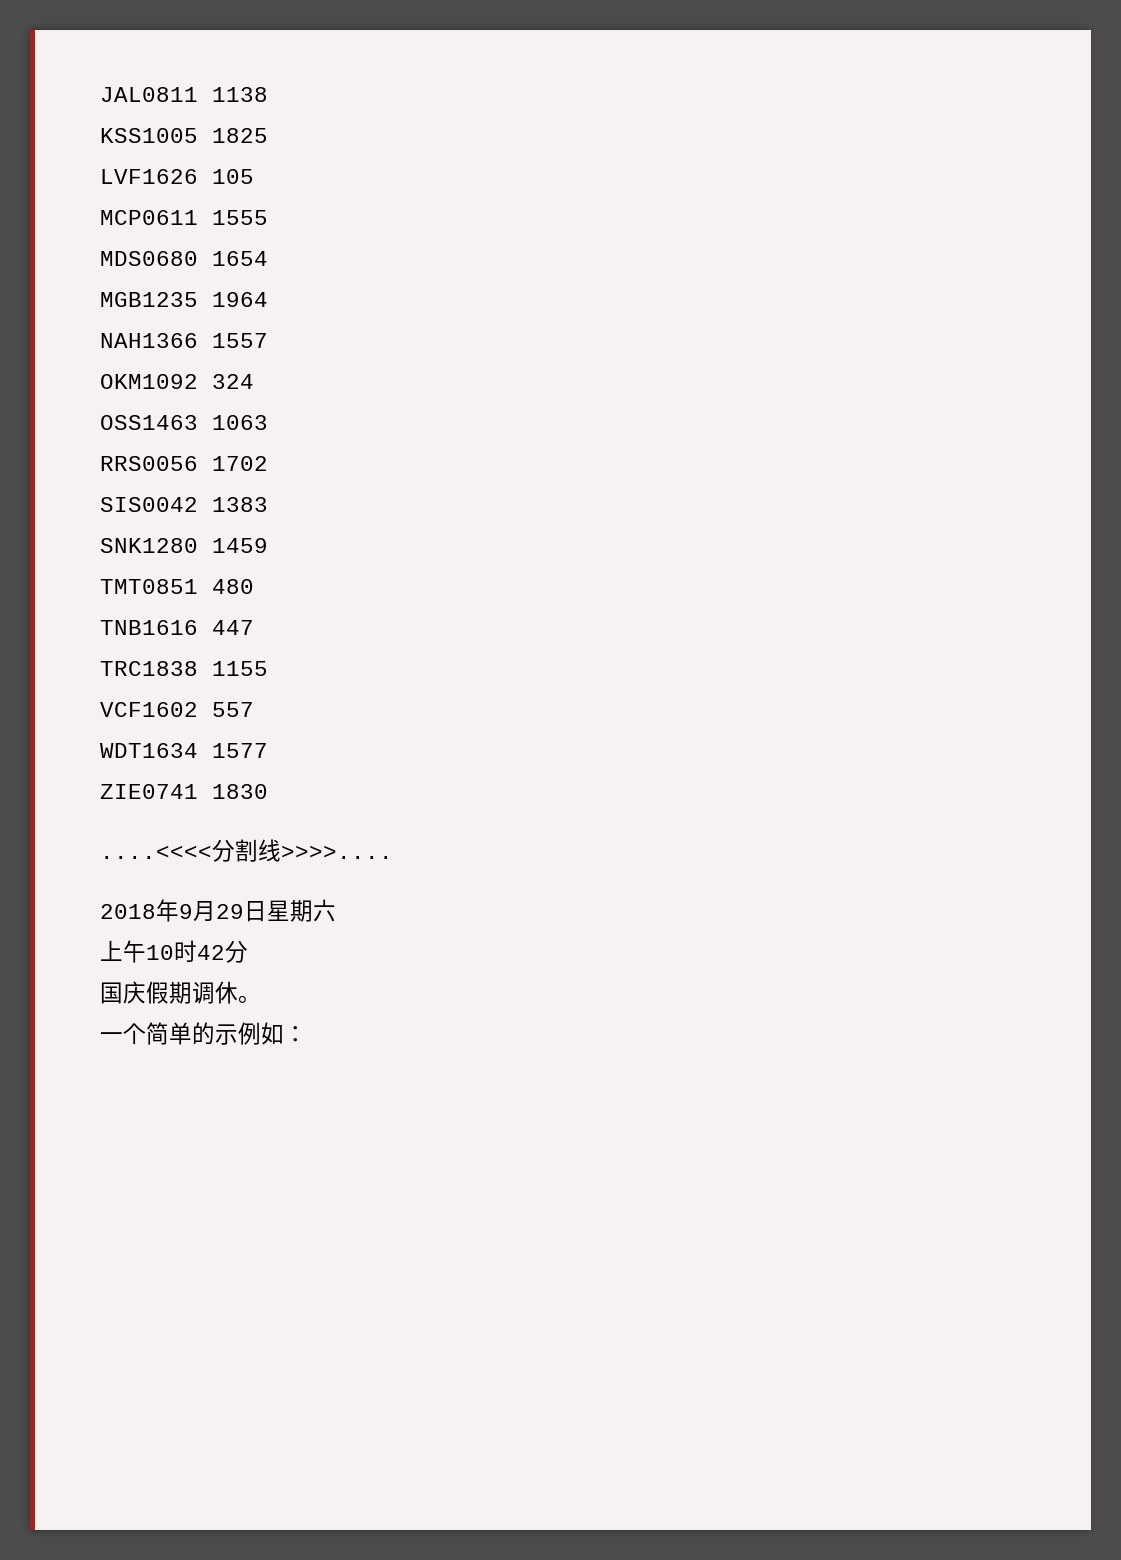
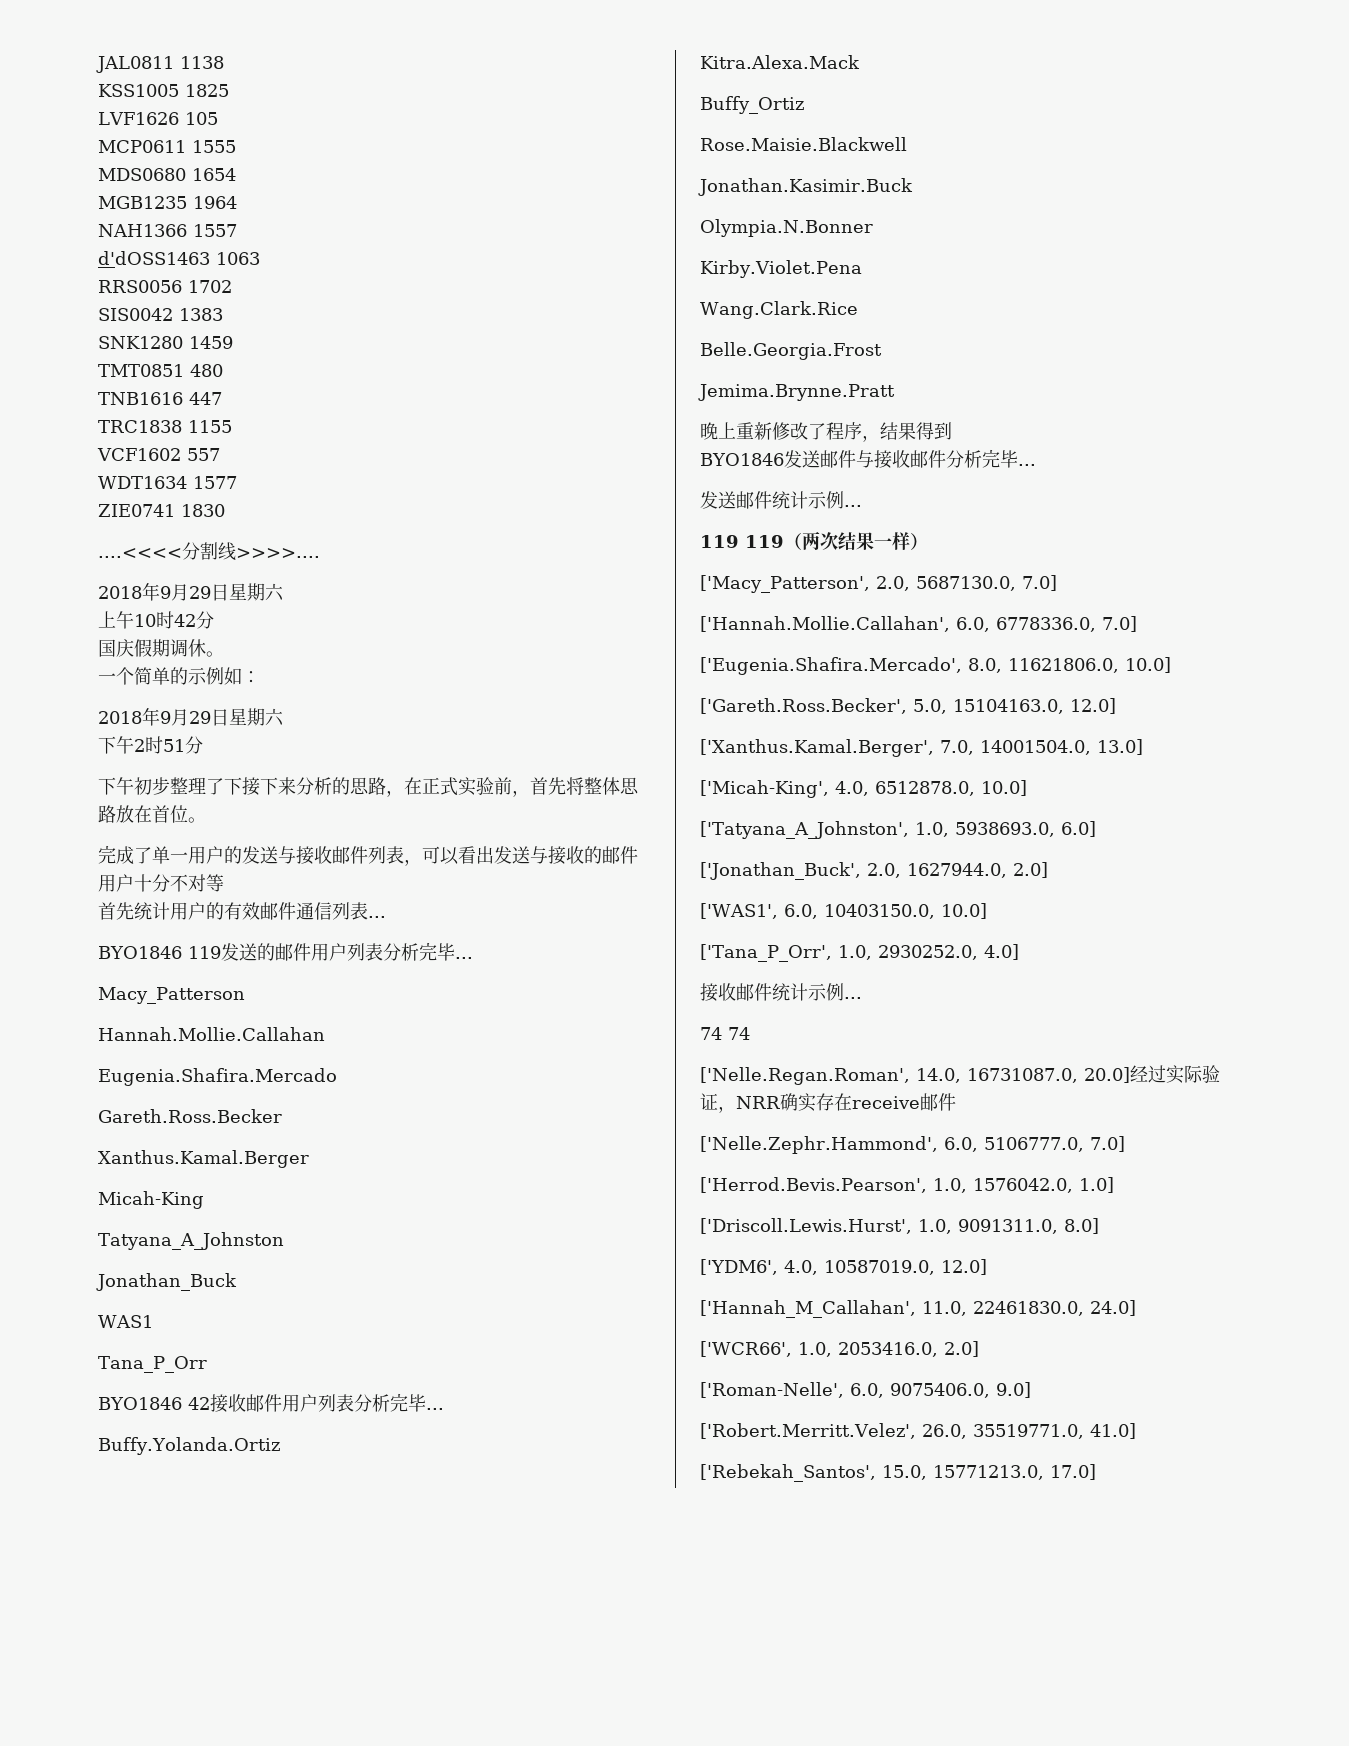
- OKM1092 324
- OSS1463 1063
+ d'dOSS1463 1063
  一个简单的示例如：
+ 2018年9月29日星期六
+ 下午2时51分
+ 下午初步整理了下接下来分析的思路，在正式实验前，首先将整体思路放在首位。
+ 完成了单一用户的发送与接收邮件列表，可以看出发送与接收的邮件用户十分不对等
+ 首先统计用户的有效邮件通信列表...
+ BYO1846 119发送的邮件用户列表分析完毕...
+ Macy_Patterson
+ Hannah.Mollie.Callahan
+ Eugenia.Shafira.Mercado
+ Gareth.Ross.Becker
+ Xanthus.Kamal.Berger
+ Micah-King
+ Tatyana_A_Johnston
+ Jonathan_Buck
+ WAS1
+ Tana_P_Orr
+ BYO1846 42接收邮件用户列表分析完毕...
+ Buffy.Yolanda.Ortiz
+ Kitra.Alexa.Mack
+ Buffy_Ortiz
+ Rose.Maisie.Blackwell
+ Jonathan.Kasimir.Buck
+ Olympia.N.Bonner
+ Kirby.Violet.Pena
+ Wang.Clark.Rice
+ Belle.Georgia.Frost
+ Jemima.Brynne.Pratt
+ 晚上重新修改了程序，结果得到
+ BYO1846发送邮件与接收邮件分析完毕...
+ 发送邮件统计示例...
+ 119 119（两次结果一样）
+ ['Macy_Patterson', 2.0, 5687130.0, 7.0]
+ ['Hannah.Mollie.Callahan', 6.0, 6778336.0, 7.0]
+ ['Eugenia.Shafira.Mercado', 8.0, 11621806.0, 10.0]
+ ['Gareth.Ross.Becker', 5.0, 15104163.0, 12.0]
+ ['Xanthus.Kamal.Berger', 7.0, 14001504.0, 13.0]
+ ['Micah-King', 4.0, 6512878.0, 10.0]
+ ['Tatyana_A_Johnston', 1.0, 5938693.0, 6.0]
+ ['Jonathan_Buck', 2.0, 1627944.0, 2.0]
+ ['WAS1', 6.0, 10403150.0, 10.0]
+ ['Tana_P_Orr', 1.0, 2930252.0, 4.0]
+ 接收邮件统计示例...
+ 74 74
+ ['Nelle.Regan.Roman', 14.0, 16731087.0, 20.0]经过实际验证，NRR确实存在receive邮件
+ ['Nelle.Zephr.Hammond', 6.0, 5106777.0, 7.0]
+ ['Herrod.Bevis.Pearson', 1.0, 1576042.0, 1.0]
+ ['Driscoll.Lewis.Hurst', 1.0, 9091311.0, 8.0]
+ ['YDM6', 4.0, 10587019.0, 12.0]
+ ['Hannah_M_Callahan', 11.0, 22461830.0, 24.0]
+ ['WCR66', 1.0, 2053416.0, 2.0]
+ ['Roman-Nelle', 6.0, 9075406.0, 9.0]
+ ['Robert.Merritt.Velez', 26.0, 35519771.0, 41.0]
+ ['Rebekah_Santos', 15.0, 15771213.0, 17.0]

